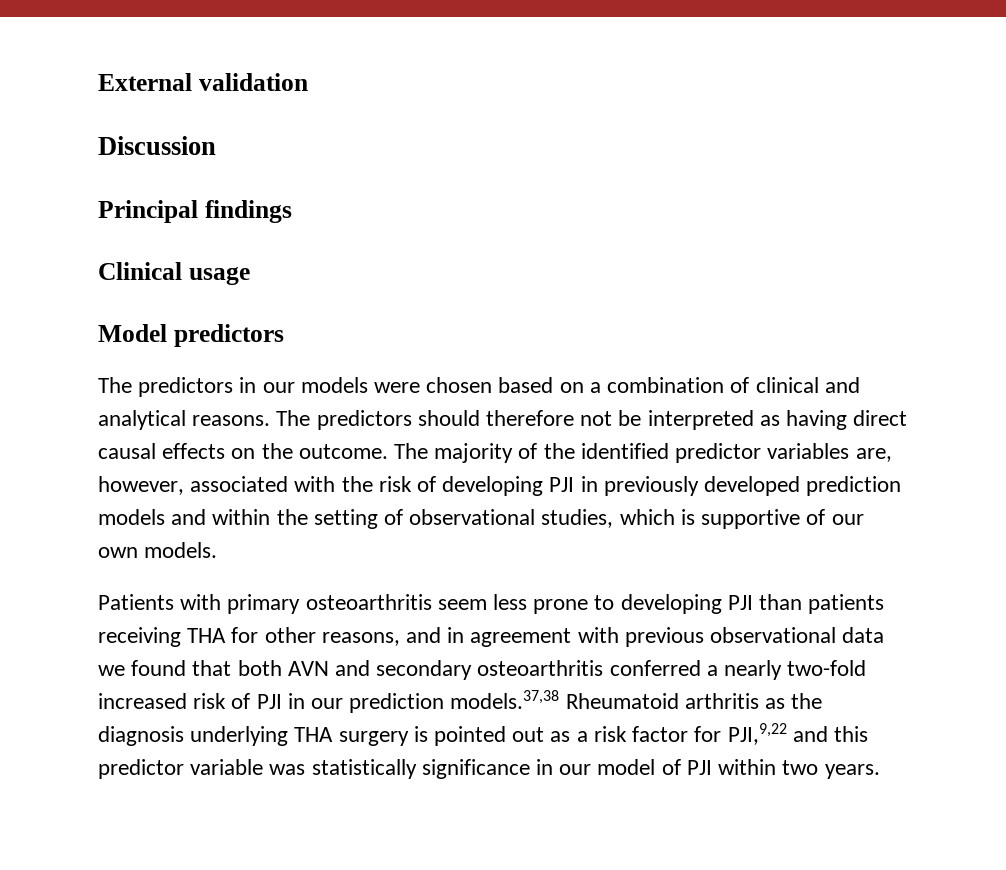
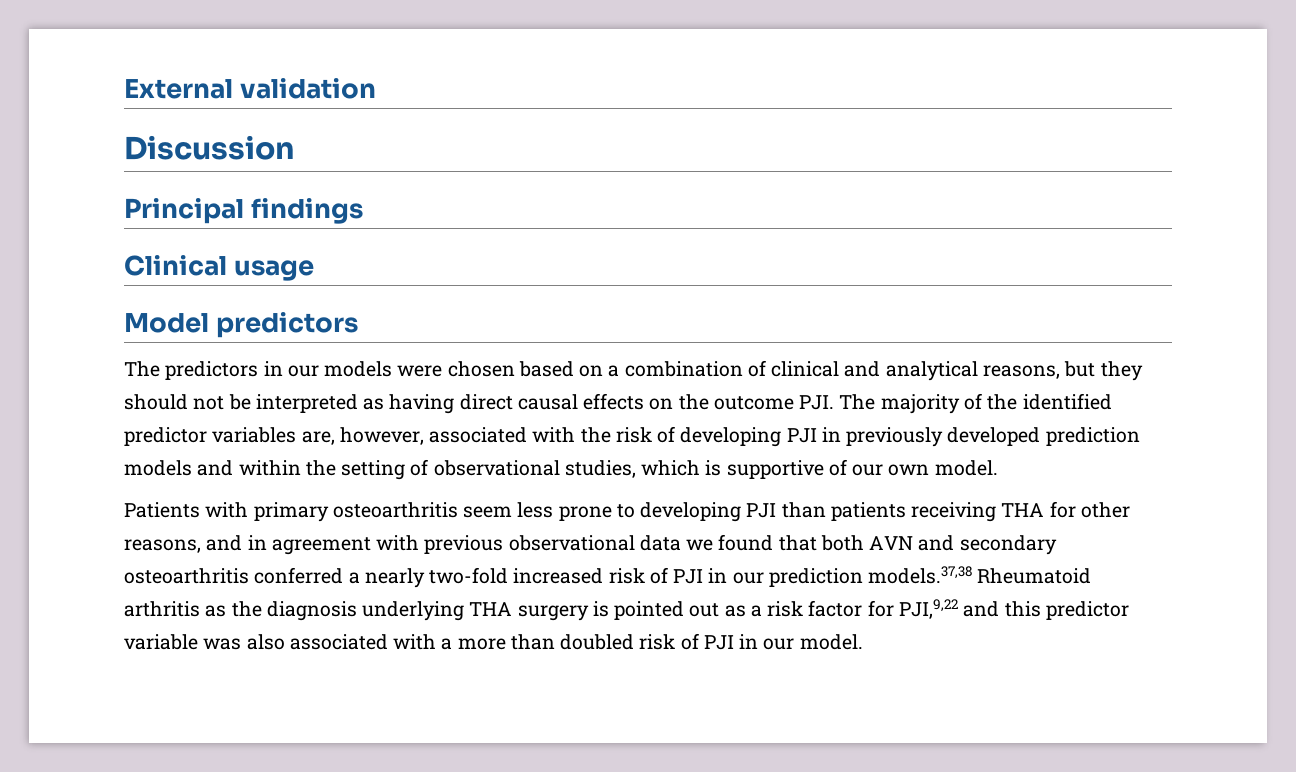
- The predictors in our models were chosen based on a combination of clinical and analytical reasons. The predictors should therefore not be interpreted as having direct causal effects on the outcome. The majority of the identified predictor variables are, however, associated with the risk of developing PJI in previously developed prediction models and within the setting of observational studies, which is supportive of our own models.
+ The predictors in our models were chosen based on a combination of clinical and analytical reasons, but they should not be interpreted as having direct causal effects on the outcome PJI. The majority of the identified predictor variables are, however, associated with the risk of developing PJI in previously developed prediction models and within the setting of observational studies, which is supportive of our own model.
- Patients with primary osteoarthritis seem less prone to developing PJI than patients receiving THA for other reasons, and in agreement with previous observational data we found that both AVN and secondary osteoarthritis conferred a nearly two-fold increased risk of PJI in our prediction models.37,38 Rheumatoid arthritis as the diagnosis underlying THA surgery is pointed out as a risk factor for PJI,9,22 and this predictor variable was statistically significance in our model of PJI within two years.
+ Patients with primary osteoarthritis seem less prone to developing PJI than patients receiving THA for other reasons, and in agreement with previous observational data we found that both AVN and secondary osteoarthritis conferred a nearly two-fold increased risk of PJI in our prediction models.37,38 Rheumatoid arthritis as the diagnosis underlying THA surgery is pointed out as a risk factor for PJI,9,22 and this predictor variable was also associated with a more than doubled risk of PJI in our model.

